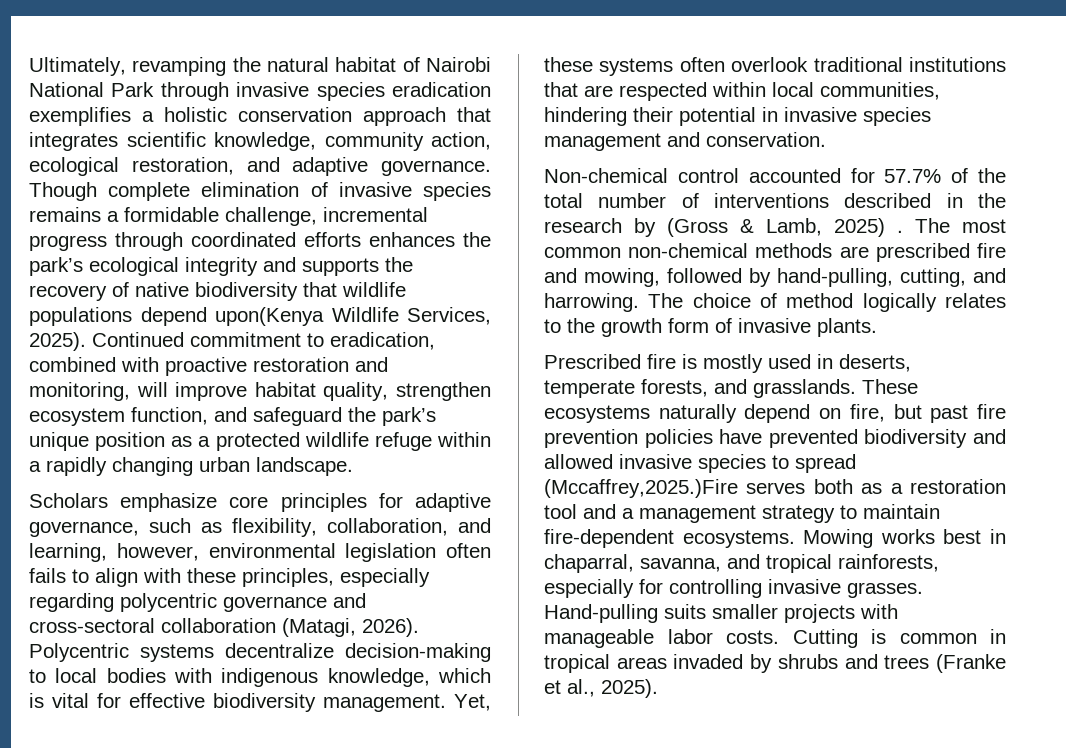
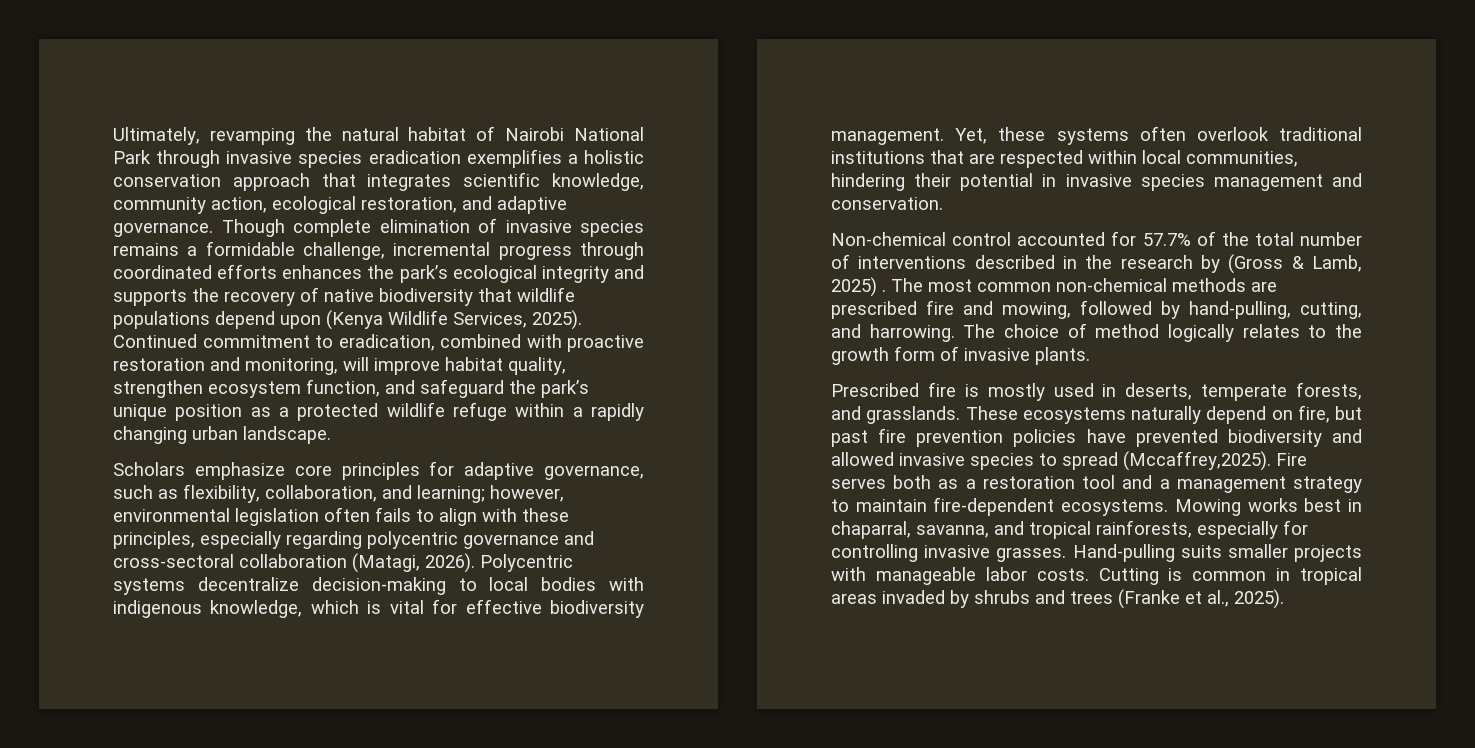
- Though complete elimination of invasive species remains a formidable challenge, incremental progress through coordinated efforts enhances the park’s ecological integrity and supports the recovery of native biodiversity that wildlife populations depend upon(Kenya Wildlife Services, 2025).
+ Though complete elimination of invasive species remains a formidable challenge, incremental progress through coordinated efforts enhances the park’s ecological integrity and supports the recovery of native biodiversity that wildlife populations depend upon (Kenya Wildlife Services, 2025).
- Scholars emphasize core principles for adaptive governance, such as flexibility, collaboration, and learning, however, environmental legislation often fails to align with these principles, especially regarding polycentric governance and cross-sectoral collaboration (Matagi, 2026).
+ Scholars emphasize core principles for adaptive governance, such as flexibility, collaboration, and learning; however, environmental legislation often fails to align with these principles, especially regarding polycentric governance and cross-sectoral collaboration (Matagi, 2026).
- These ecosystems naturally depend on fire, but past fire prevention policies have prevented biodiversity and allowed invasive species to spread (Mccaffrey,2025.)Fire serves both as a restoration tool and a management strategy to maintain fire-dependent ecosystems.
+ These ecosystems naturally depend on fire, but past fire prevention policies have prevented biodiversity and allowed invasive species to spread (Mccaffrey,2025). Fire serves both as a restoration tool and a management strategy to maintain fire-dependent ecosystems.

